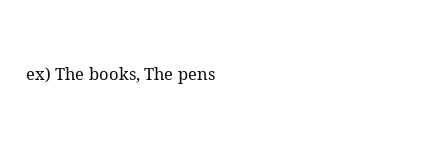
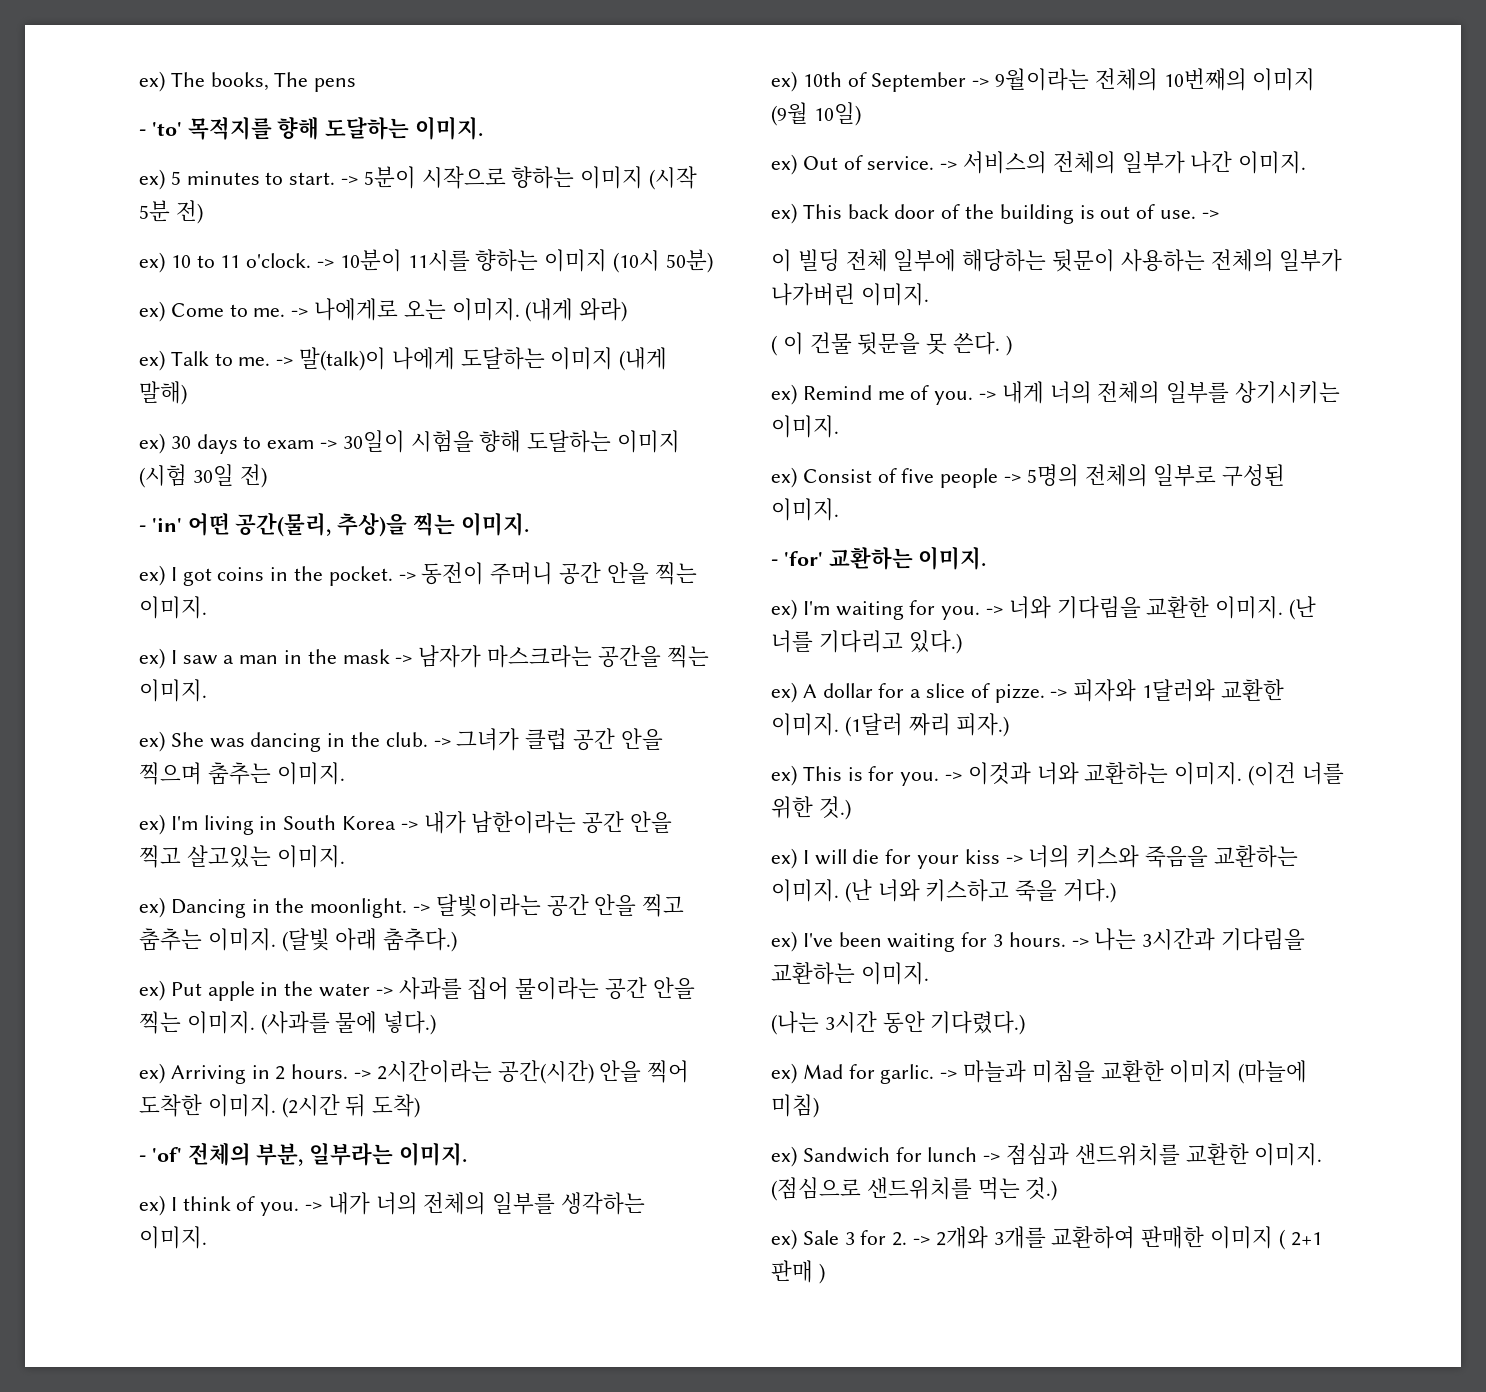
+ - 'to' 목적지를 향해 도달하는 이미지.
+ ex) 5 minutes to start. -> 5분이 시작으로 향하는 이미지 (시작 5분 전)
+ ex) 10 to 11 o'clock. -> 10분이 11시를 향하는 이미지 (10시 50분)
+ ex) Come to me. -> 나에게로 오는 이미지. (내게 와라)
+ ex) Talk to me. -> 말(talk)이 나에게 도달하는 이미지 (내게 말해)
+ ex) 30 days to exam -> 30일이 시험을 향해 도달하는 이미지 (시험 30일 전)
+ - 'in' 어떤 공간(물리, 추상)을 찍는 이미지.
+ ex) I got coins in the pocket. -> 동전이 주머니 공간 안을 찍는 이미지.
+ ex) I saw a man in the mask -> 남자가 마스크라는 공간을 찍는 이미지.
+ ex) She was dancing in the club. -> 그녀가 클럽 공간 안을 찍으며 춤추는 이미지.
+ ex) I'm living in South Korea -> 내가 남한이라는 공간 안을 찍고 살고있는 이미지.
+ ex) Dancing in the moonlight. -> 달빛이라는 공간 안을 찍고 춤추는 이미지. (달빛 아래 춤추다.)
+ ex) Put apple in the water -> 사과를 집어 물이라는 공간 안을 찍는 이미지. (사과를 물에 넣다.)
+ ex) Arriving in 2 hours. -> 2시간이라는 공간(시간) 안을 찍어 도착한 이미지. (2시간 뒤 도착)
+ - 'of' 전체의 부분, 일부라는 이미지.
+ ex) I think of you. -> 내가 너의 전체의 일부를 생각하는 이미지.
+ ex) 10th of September -> 9월이라는 전체의 10번째의 이미지 (9월 10일)
+ ex) Out of service. -> 서비스의 전체의 일부가 나간 이미지.
+ ex) This back door of the building is out of use. ->
+ 이 빌딩 전체 일부에 해당하는 뒷문이 사용하는 전체의 일부가 나가버린 이미지.
+ ( 이 건물 뒷문을 못 쓴다. )
+ ex) Remind me of you. -> 내게 너의 전체의 일부를 상기시키는 이미지.
+ ex) Consist of five people -> 5명의 전체의 일부로 구성된 이미지.
+ - 'for' 교환하는 이미지.
+ ex) I'm waiting for you. -> 너와 기다림을 교환한 이미지. (난 너를 기다리고 있다.)
+ ex) A dollar for a slice of pizze. -> 피자와 1달러와 교환한 이미지. (1달러 짜리 피자.)
+ ex) This is for you. -> 이것과 너와 교환하는 이미지. (이건 너를 위한 것.)
+ ex) I will die for your kiss -> 너의 키스와 죽음을 교환하는 이미지. (난 너와 키스하고 죽을 거다.)
+ ex) I've been waiting for 3 hours. -> 나는 3시간과 기다림을 교환하는 이미지.
+ (나는 3시간 동안 기다렸다.)
+ ex) Mad for garlic. -> 마늘과 미침을 교환한 이미지 (마늘에 미침)
+ ex) Sandwich for lunch -> 점심과 샌드위치를 교환한 이미지. (점심으로 샌드위치를 먹는 것.)
+ ex) Sale 3 for 2. -> 2개와 3개를 교환하여 판매한 이미지 ( 2+1 판매 )

